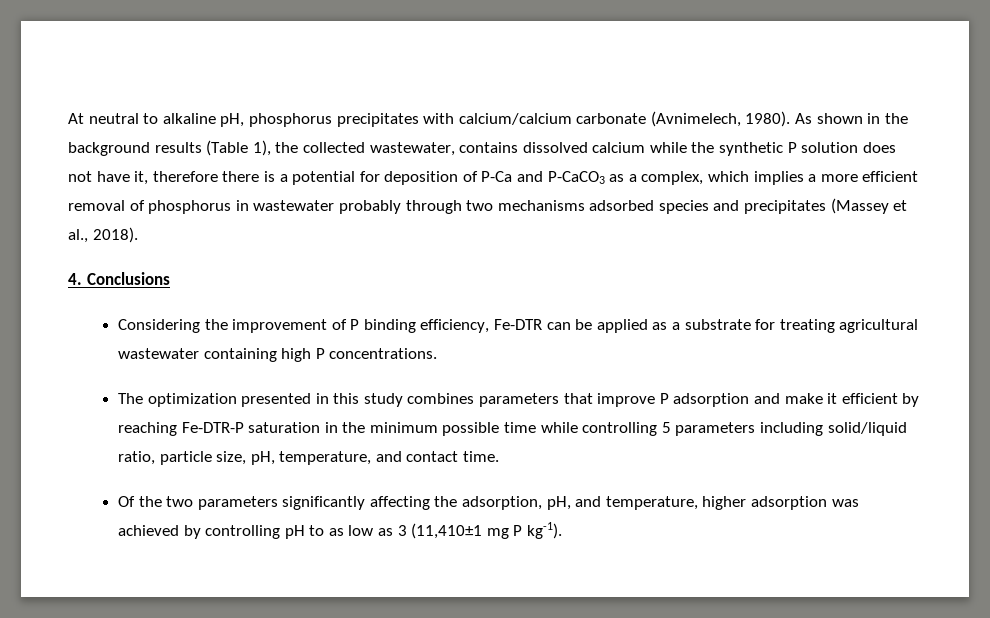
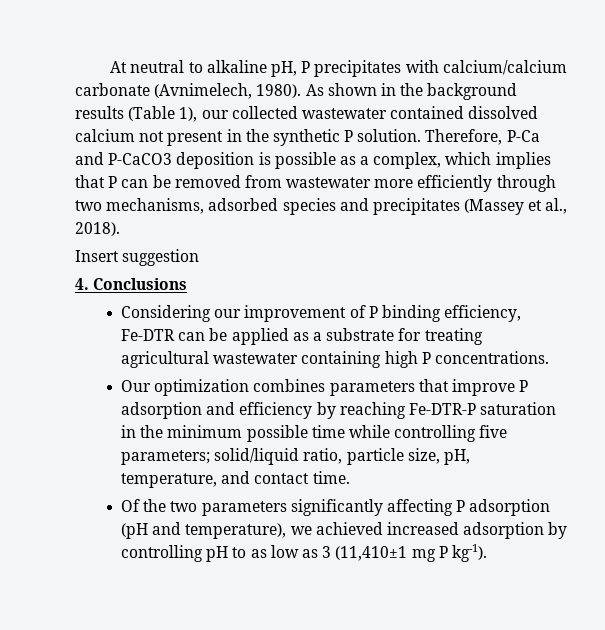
- At neutral to alkaline pH, phosphorus precipitates with calcium/calcium carbonate (Avnimelech, 1980).
+ At neutral to alkaline pH, P precipitates with calcium/calcium carbonate (Avnimelech, 1980).
- As shown in the background results (Table 1), the collected wastewater, contains dissolved calcium while the synthetic P solution does not have it, therefore there is a potential for deposition of P-Ca and P-CaCO3 as a complex, which implies a more efficient removal of phosphorus in wastewater probably through two mechanisms adsorbed species and precipitates (Massey et al., 2018).
+ As shown in the background results (Table 1), our collected wastewater contained dissolved calcium not present in the synthetic P solution. Therefore, P-Ca and P-CaCO3 deposition is possible as a complex, which implies that P can be removed from wastewater more efficiently through two mechanisms, adsorbed species and precipitates (Massey et al., 2018).
+ Insert suggestion
- Considering the improvement of P binding efficiency, Fe-DTR can be applied as a substrate for treating agricultural wastewater containing high P concentrations.
+ Considering our improvement of P binding efficiency, Fe-DTR can be applied as a substrate for treating agricultural wastewater containing high P concentrations.
- The optimization presented in this study combines parameters that improve P adsorption and make it efficient by reaching Fe-DTR-P saturation in the minimum possible time while controlling 5 parameters including solid/liquid ratio, particle size, pH, temperature, and contact time.
+ Our optimization combines parameters that improve P adsorption and efficiency by reaching Fe-DTR-P saturation in the minimum possible time while controlling five parameters; solid/liquid ratio, particle size, pH, temperature, and contact time.
- Of the two parameters significantly affecting the adsorption, pH, and temperature, higher adsorption was achieved by controlling pH to as low as 3 (11,410±1 mg P kg-1).
+ Of the two parameters significantly affecting P adsorption (pH and temperature), we achieved increased adsorption by controlling pH to as low as 3 (11,410±1 mg P kg-1).

